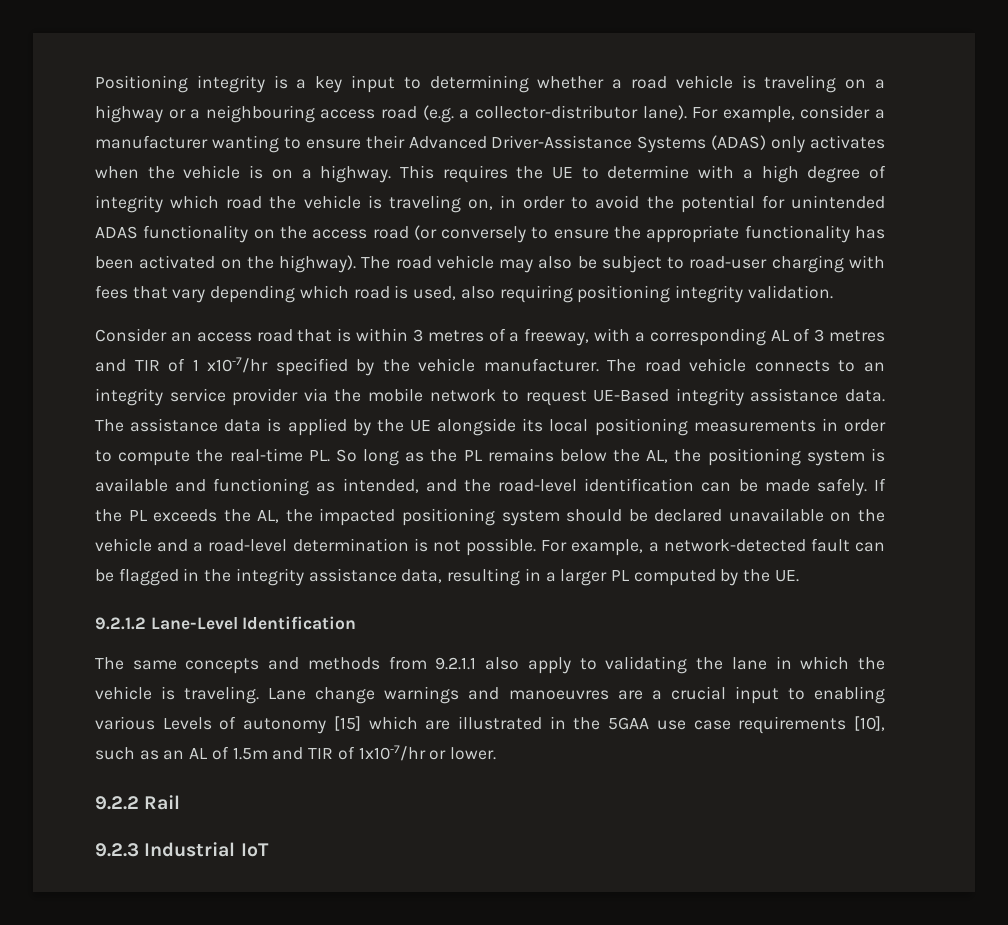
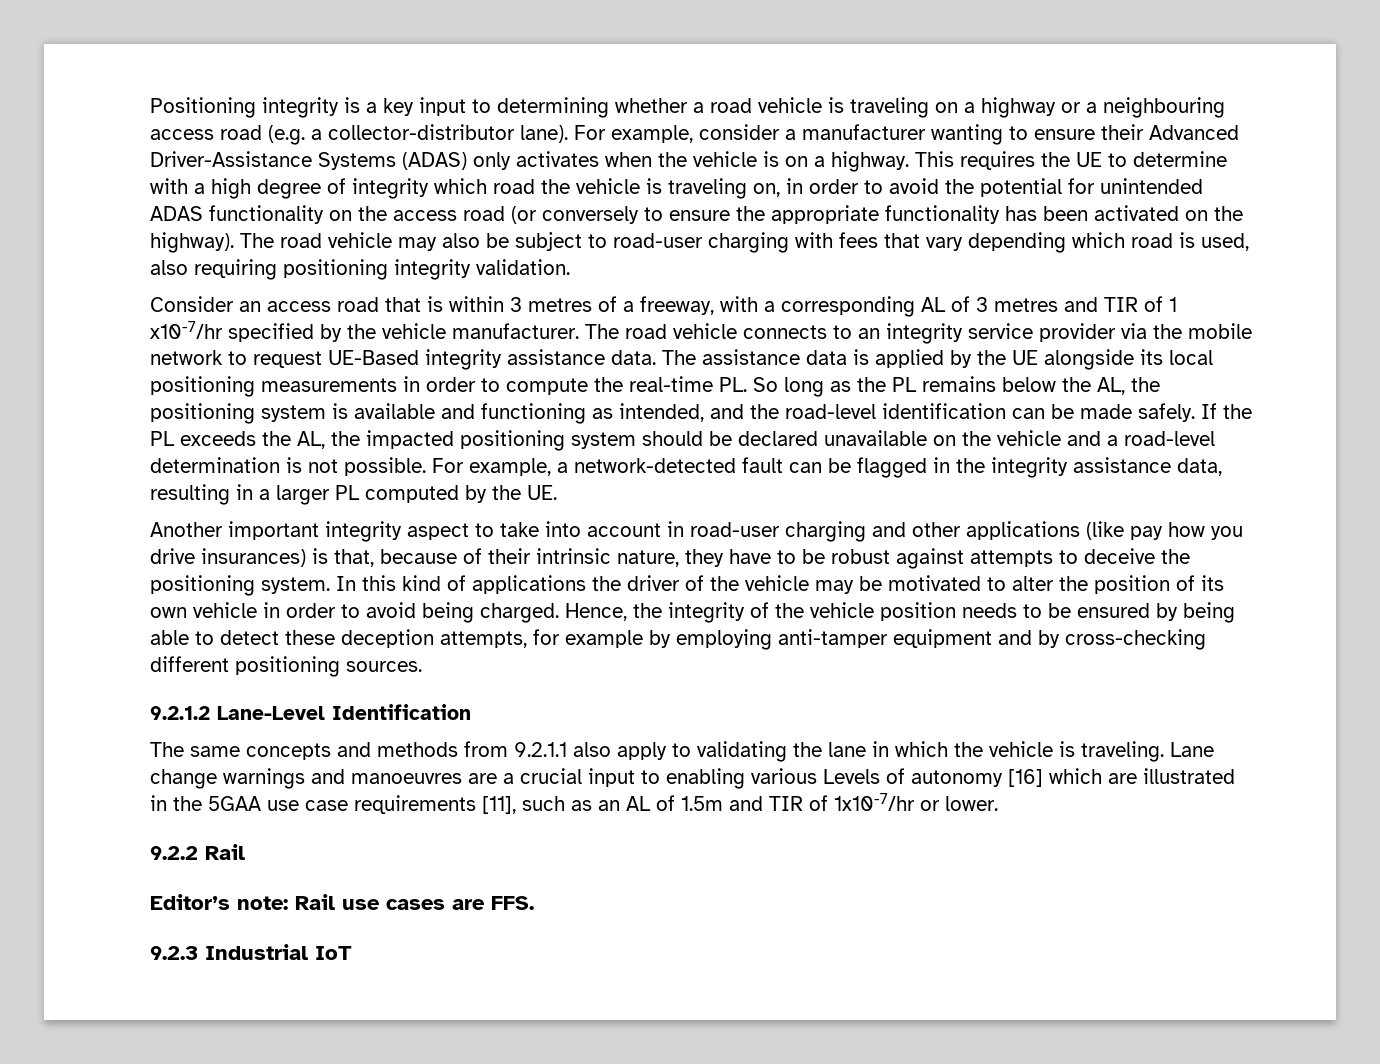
+ Another important integrity aspect to take into account in road-user charging and other applications (like pay how you drive insurances) is that, because of their intrinsic nature, they have to be robust against attempts to deceive the positioning system. In this kind of applications the driver of the vehicle may be motivated to alter the position of its own vehicle in order to avoid being charged. Hence, the integrity of the vehicle position needs to be ensured by being able to detect these deception attempts, for example by employing anti-tamper equipment and by cross-checking different positioning sources.
- Lane change warnings and manoeuvres are a crucial input to enabling various Levels of autonomy [15] which are illustrated in the 5GAA use case requirements [10], such as an AL of 1.5m and TIR of 1x10-7/hr or lower.
+ Lane change warnings and manoeuvres are a crucial input to enabling various Levels of autonomy [16] which are illustrated in the 5GAA use case requirements [11], such as an AL of 1.5m and TIR of 1x10-7/hr or lower.
+ Editor’s note: Rail use cases are FFS.

